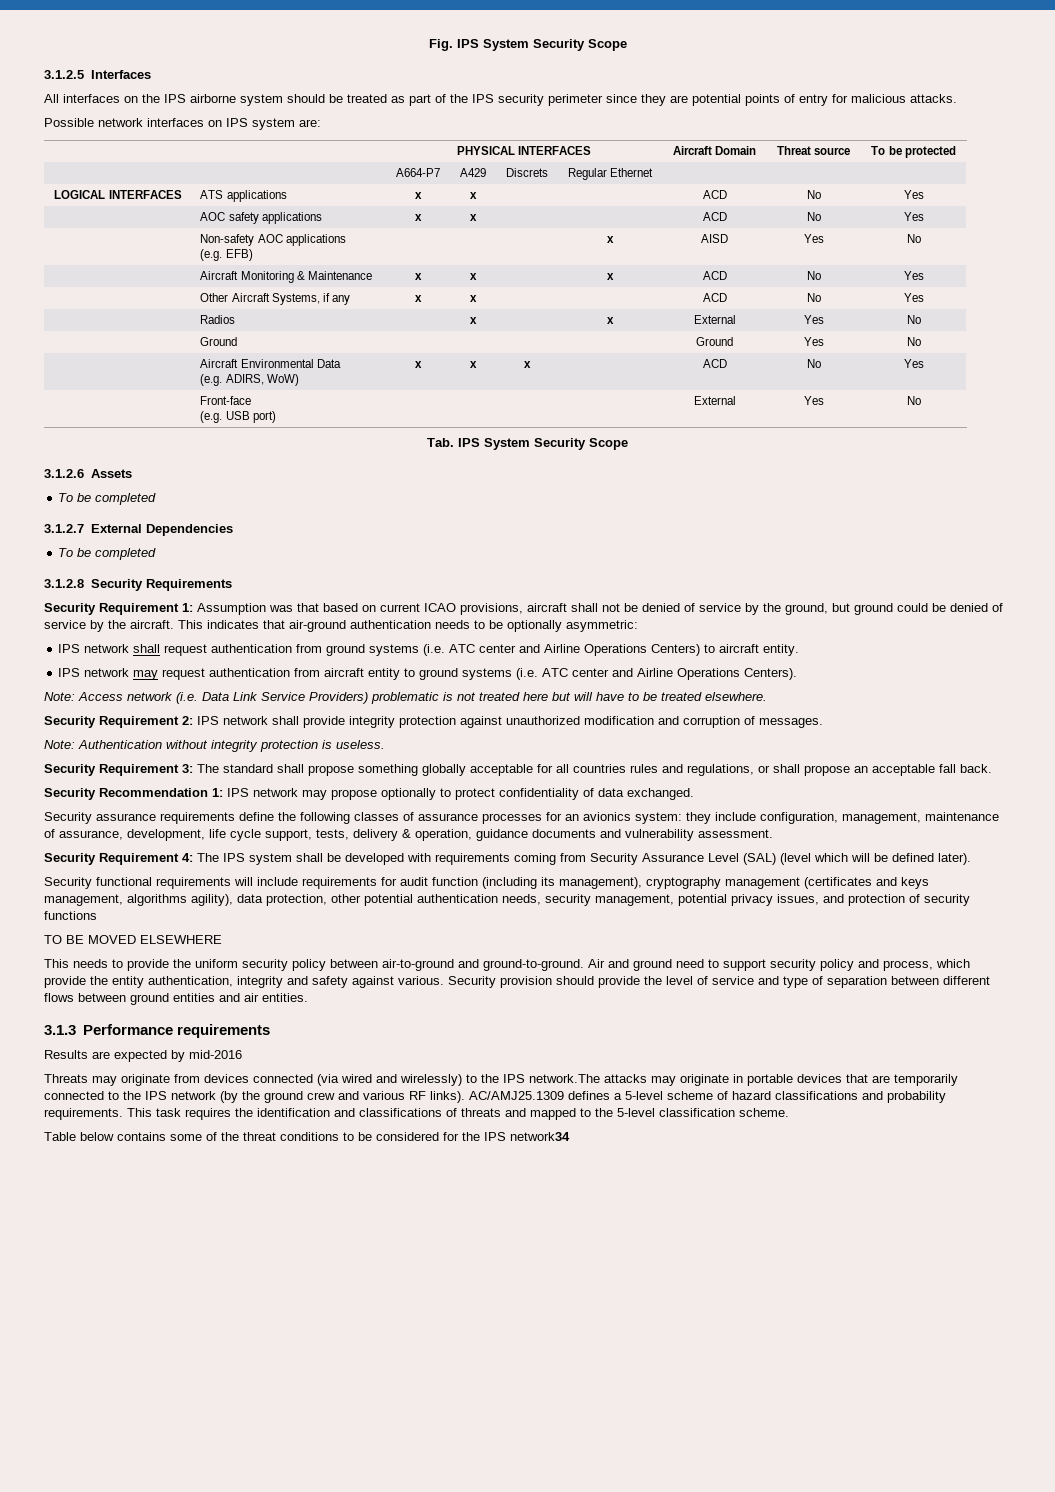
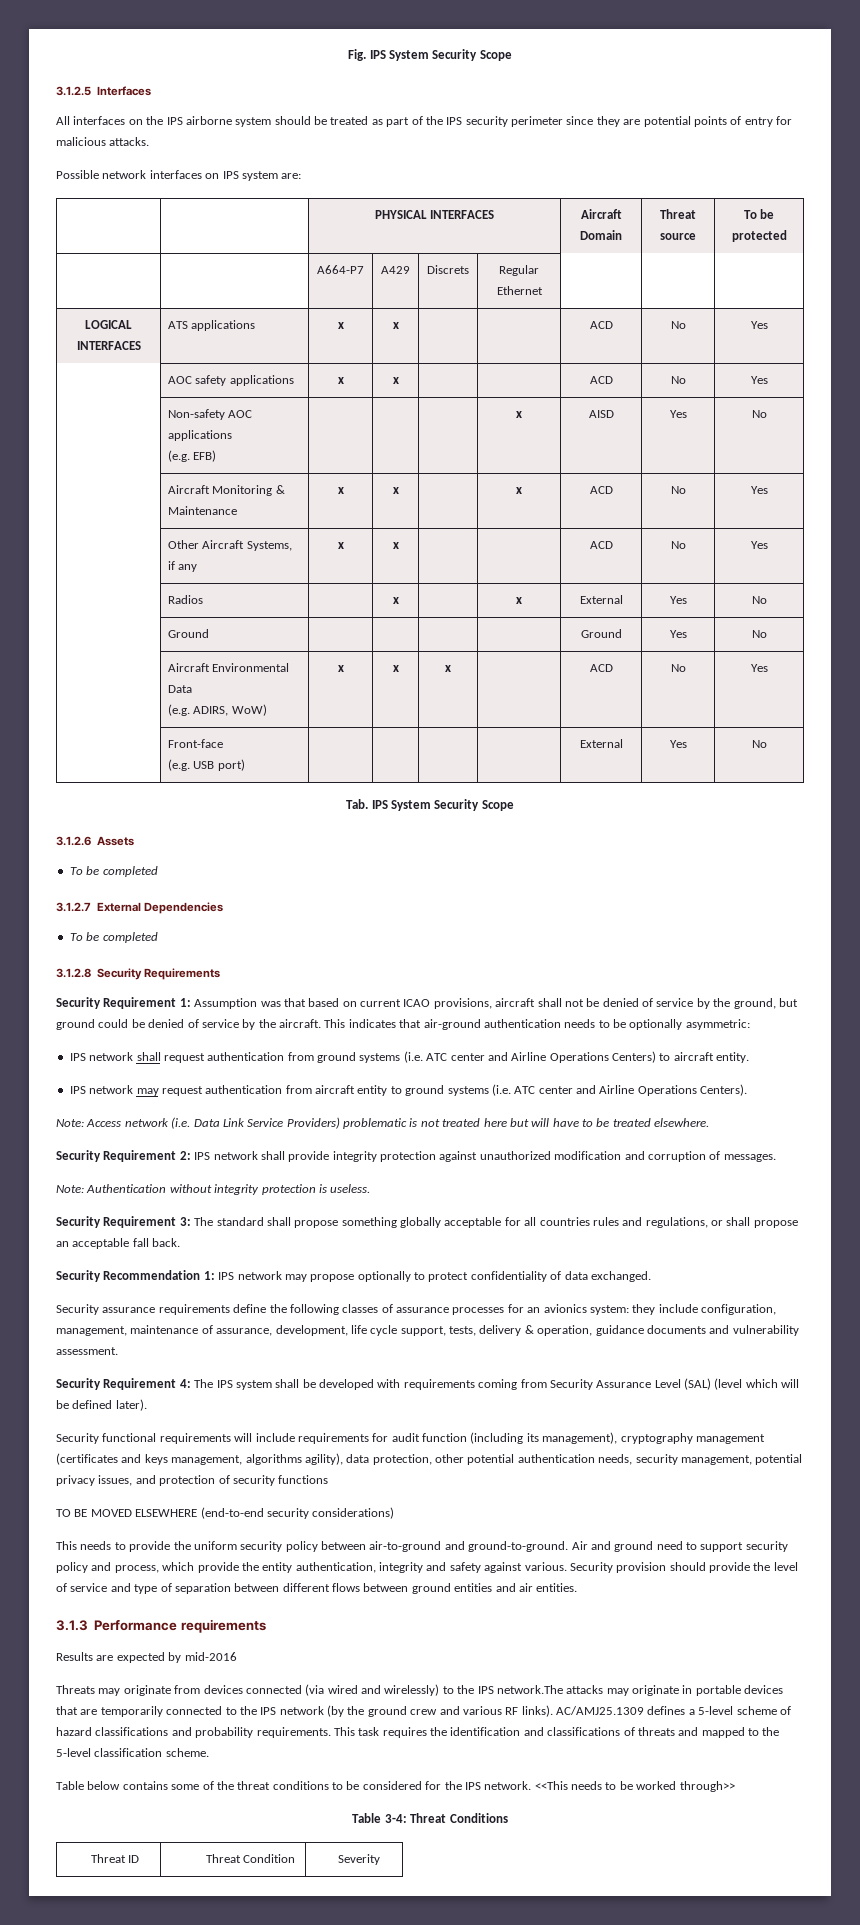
- TO BE MOVED ELSEWHERE
+ TO BE MOVED ELSEWHERE (end-to-end security considerations)
- Table below contains some of the threat conditions to be considered for the IPS network34
+ Table below contains some of the threat conditions to be considered for the IPS network. <<This needs to be worked through>>
+ Table 3-4: Threat Conditions
+ Threat ID | Threat Condition | Severity

